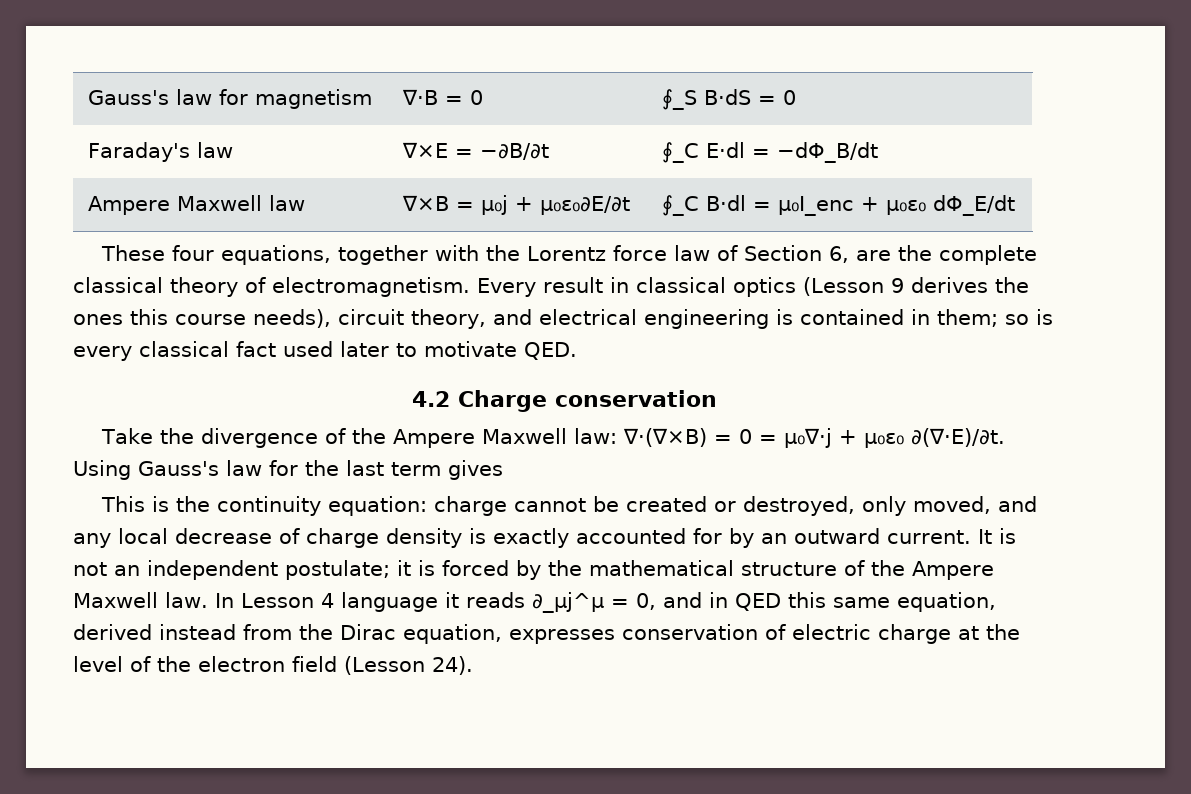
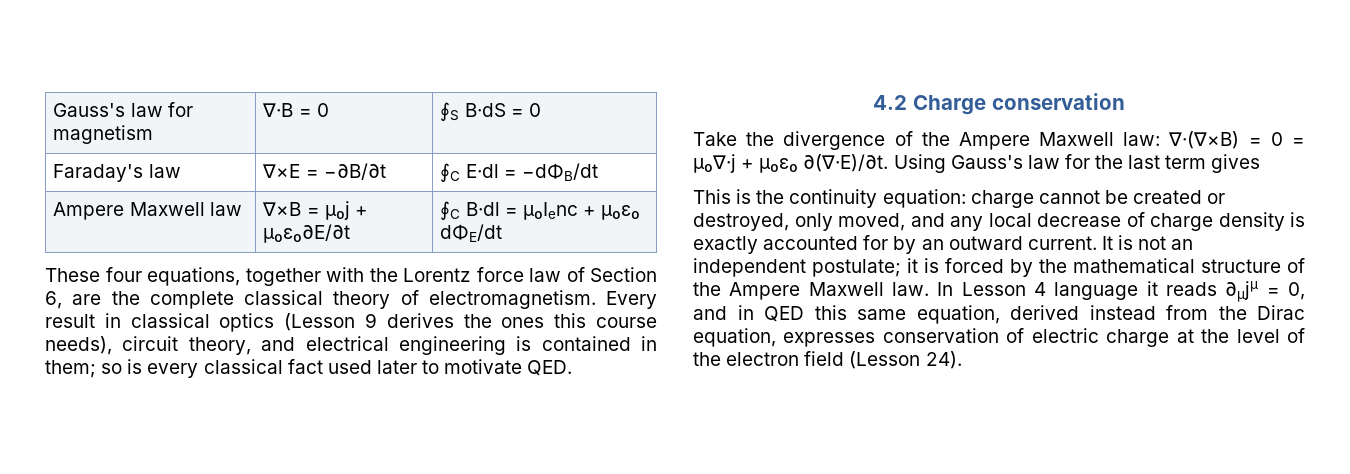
- Gauss's law for magnetism | ∇·B = 0 | ∮_S B·dS = 0
+ Gauss's law for magnetism | ∇·B = 0 | ∮S B·dS = 0
- Faraday's law | ∇×E = −∂B/∂t | ∮_C E·dl = −dΦ_B/dt
+ Faraday's law | ∇×E = −∂B/∂t | ∮C E·dl = −dΦB/dt
- Ampere Maxwell law | ∇×B = μ₀j + μ₀ε₀∂E/∂t | ∮_C B·dl = μ₀I_enc + μ₀ε₀ dΦ_E/dt
+ Ampere Maxwell law | ∇×B = μ₀j + μ₀ε₀∂E/∂t | ∮C B·dl = μ₀Ienc + μ₀ε₀ dΦE/dt
- In Lesson 4 language it reads ∂_μj^μ = 0, and in QED this same equation, derived instead from the Dirac equation, expresses conservation of electric charge at the level of the electron field (Lesson 24).
+ In Lesson 4 language it reads ∂μjμ = 0, and in QED this same equation, derived instead from the Dirac equation, expresses conservation of electric charge at the level of the electron field (Lesson 24).

